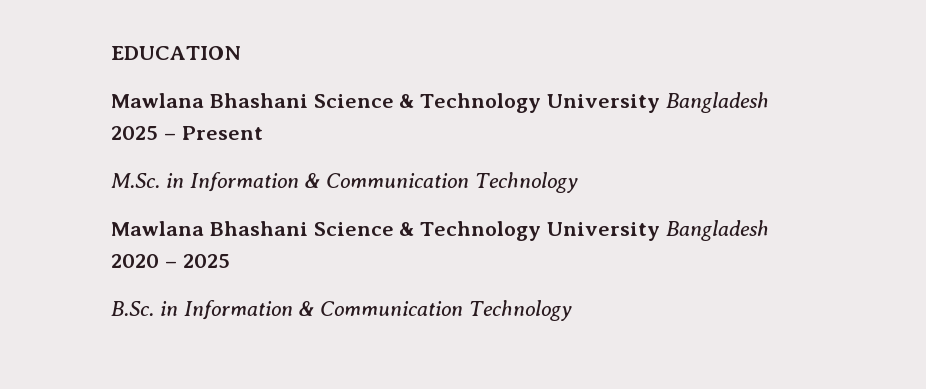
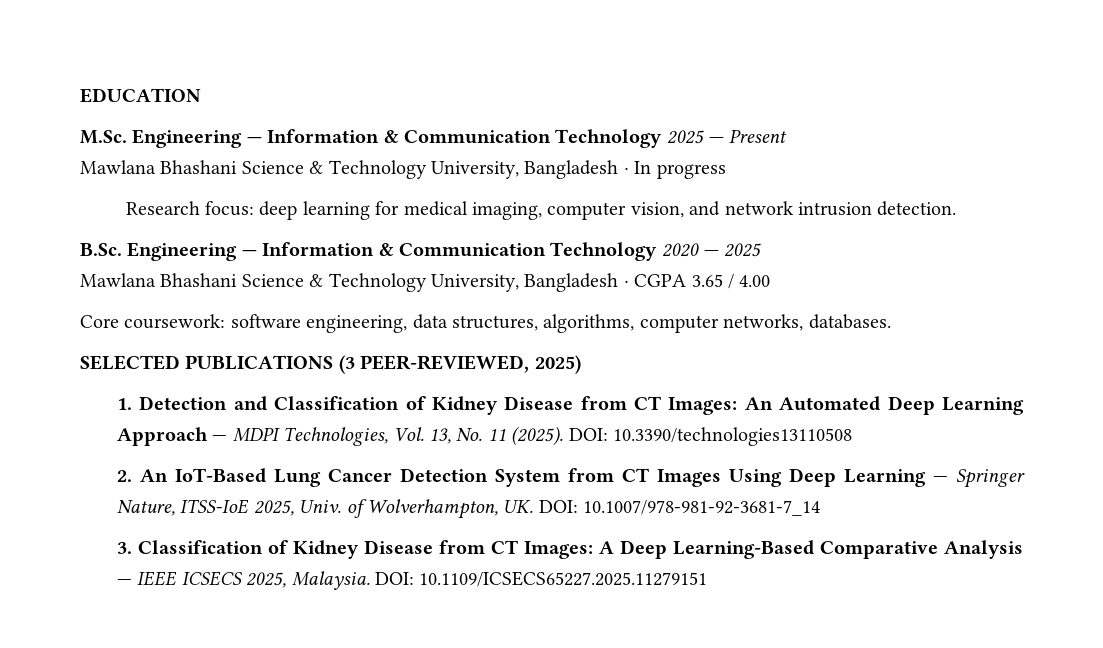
- Mawlana Bhashani Science & Technology University Bangladesh 2025 – Present
- M.Sc. in Information & Communication Technology
- Mawlana Bhashani Science & Technology University Bangladesh 2020 – 2025
- B.Sc. in Information & Communication Technology
+ M.Sc. Engineering — Information & Communication Technology 2025 — Present
+ Mawlana Bhashani Science & Technology University, Bangladesh · In progress
+ Research focus: deep learning for medical imaging, computer vision, and network intrusion detection.
+ B.Sc. Engineering — Information & Communication Technology 2020 — 2025
+ Mawlana Bhashani Science & Technology University, Bangladesh · CGPA 3.65 / 4.00
+ Core coursework: software engineering, data structures, algorithms, computer networks, databases.
+ SELECTED PUBLICATIONS (3 PEER-REVIEWED, 2025)
+ 1. Detection and Classification of Kidney Disease from CT Images: An Automated Deep Learning Approach — MDPI Technologies, Vol. 13, No. 11 (2025). DOI: 10.3390/technologies13110508
+ 2. An IoT-Based Lung Cancer Detection System from CT Images Using Deep Learning — Springer Nature, ITSS-IoE 2025, Univ. of Wolverhampton, UK. DOI: 10.1007/978-981-92-3681-7_14
+ 3. Classification of Kidney Disease from CT Images: A Deep Learning-Based Comparative Analysis — IEEE ICSECS 2025, Malaysia. DOI: 10.1109/ICSECS65227.2025.11279151

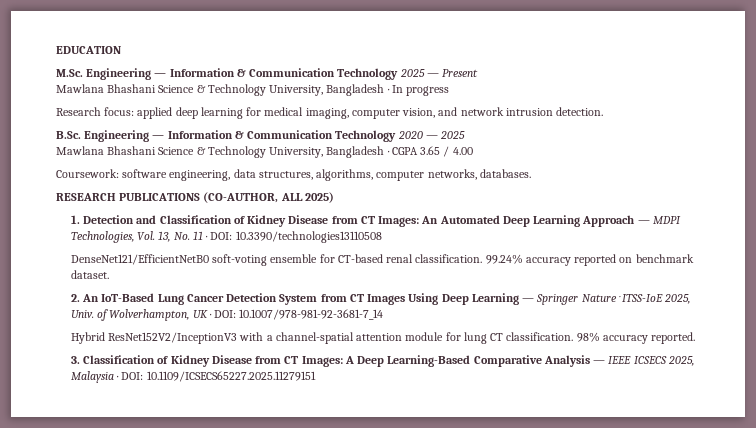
- Research focus: deep learning for medical imaging, computer vision, and network intrusion detection.
+ Research focus: applied deep learning for medical imaging, computer vision, and network intrusion detection.
- Core coursework: software engineering, data structures, algorithms, computer networks, databases.
+ Coursework: software engineering, data structures, algorithms, computer networks, databases.
- SELECTED PUBLICATIONS (3 PEER-REVIEWED, 2025)
+ RESEARCH PUBLICATIONS (CO-AUTHOR, ALL 2025)
- 1. Detection and Classification of Kidney Disease from CT Images: An Automated Deep Learning Approach — MDPI Technologies, Vol. 13, No. 11 (2025). DOI: 10.3390/technologies13110508
+ 1. Detection and Classification of Kidney Disease from CT Images: An Automated Deep Learning Approach — MDPI Technologies, Vol. 13, No. 11 · DOI: 10.3390/technologies13110508
+ DenseNet121/EfficientNetB0 soft-voting ensemble for CT-based renal classification. 99.24% accuracy reported on benchmark dataset.
- 2. An IoT-Based Lung Cancer Detection System from CT Images Using Deep Learning — Springer Nature, ITSS-IoE 2025, Univ. of Wolverhampton, UK. DOI: 10.1007/978-981-92-3681-7_14
+ 2. An IoT-Based Lung Cancer Detection System from CT Images Using Deep Learning — Springer Nature · ITSS-IoE 2025, Univ. of Wolverhampton, UK · DOI: 10.1007/978-981-92-3681-7_14
+ Hybrid ResNet152V2/InceptionV3 with a channel-spatial attention module for lung CT classification. 98% accuracy reported.
- 3. Classification of Kidney Disease from CT Images: A Deep Learning-Based Comparative Analysis — IEEE ICSECS 2025, Malaysia. DOI: 10.1109/ICSECS65227.2025.11279151
+ 3. Classification of Kidney Disease from CT Images: A Deep Learning-Based Comparative Analysis — IEEE ICSECS 2025, Malaysia · DOI: 10.1109/ICSECS65227.2025.11279151

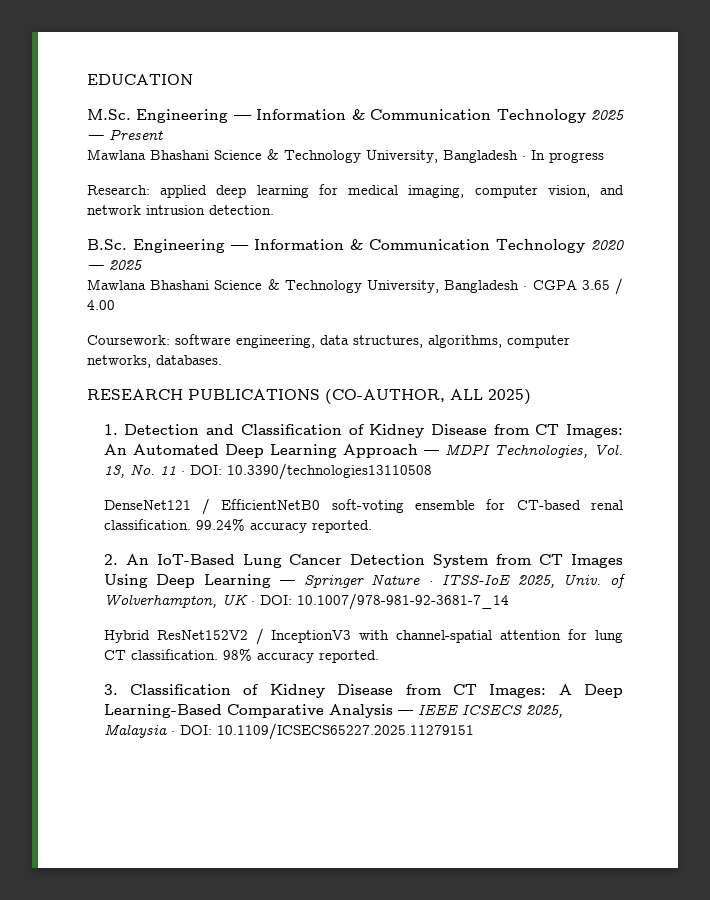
- Research focus: applied deep learning for medical imaging, computer vision, and network intrusion detection.
+ Research: applied deep learning for medical imaging, computer vision, and network intrusion detection.
- DenseNet121/EfficientNetB0 soft-voting ensemble for CT-based renal classification.
+ DenseNet121 / EfficientNetB0 soft-voting ensemble for CT-based renal classification.
- 99.24% accuracy reported on benchmark dataset.
+ 99.24% accuracy reported.
- Hybrid ResNet152V2/InceptionV3 with a channel-spatial attention module for lung CT classification.
+ Hybrid ResNet152V2 / InceptionV3 with channel-spatial attention for lung CT classification.

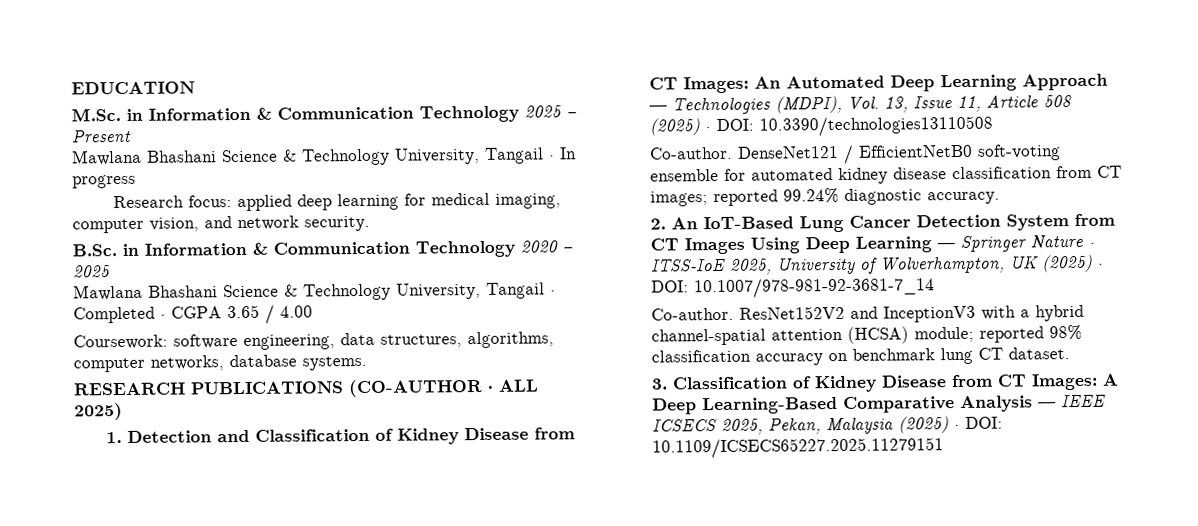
- M.Sc. Engineering — Information & Communication Technology 2025 — Present
+ M.Sc. in Information & Communication Technology 2025 – Present
- Mawlana Bhashani Science & Technology University, Bangladesh · In progress
+ Mawlana Bhashani Science & Technology University, Tangail · In progress
- Research: applied deep learning for medical imaging, computer vision, and network intrusion detection.
+ Research focus: applied deep learning for medical imaging, computer vision, and network security.
- B.Sc. Engineering — Information & Communication Technology 2020 — 2025
+ B.Sc. in Information & Communication Technology 2020 – 2025
- Mawlana Bhashani Science & Technology University, Bangladesh · CGPA 3.65 / 4.00
+ Mawlana Bhashani Science & Technology University, Tangail · Completed · CGPA 3.65 / 4.00
- Coursework: software engineering, data structures, algorithms, computer networks, databases.
+ Coursework: software engineering, data structures, algorithms, computer networks, database systems.
- RESEARCH PUBLICATIONS (CO-AUTHOR, ALL 2025)
+ RESEARCH PUBLICATIONS (CO-AUTHOR · ALL 2025)
- 1. Detection and Classification of Kidney Disease from CT Images: An Automated Deep Learning Approach — MDPI Technologies, Vol. 13, No. 11 · DOI: 10.3390/technologies13110508
- DenseNet121 / EfficientNetB0 soft-voting ensemble for CT-based renal classification. 99.24% accuracy reported.
+ 1. Detection and Classification of Kidney Disease from CT Images: An Automated Deep Learning Approach — Technologies (MDPI), Vol. 13, Issue 11, Article 508 (2025) · DOI: 10.3390/technologies13110508
+ Co-author. DenseNet121 / EfficientNetB0 soft-voting ensemble for automated kidney disease classification from CT images; reported 99.24% diagnostic accuracy.
- 2. An IoT-Based Lung Cancer Detection System from CT Images Using Deep Learning — Springer Nature · ITSS-IoE 2025, Univ. of Wolverhampton, UK · DOI: 10.1007/978-981-92-3681-7_14
+ 2. An IoT-Based Lung Cancer Detection System from CT Images Using Deep Learning — Springer Nature · ITSS-IoE 2025, University of Wolverhampton, UK (2025) · DOI: 10.1007/978-981-92-3681-7_14
- Hybrid ResNet152V2 / InceptionV3 with channel-spatial attention for lung CT classification. 98% accuracy reported.
+ Co-author. ResNet152V2 and InceptionV3 with a hybrid channel-spatial attention (HCSA) module; reported 98% classification accuracy on benchmark lung CT dataset.
- 3. Classification of Kidney Disease from CT Images: A Deep Learning-Based Comparative Analysis — IEEE ICSECS 2025, Malaysia · DOI: 10.1109/ICSECS65227.2025.11279151
+ 3. Classification of Kidney Disease from CT Images: A Deep Learning-Based Comparative Analysis — IEEE ICSECS 2025, Pekan, Malaysia (2025) · DOI: 10.1109/ICSECS65227.2025.11279151

